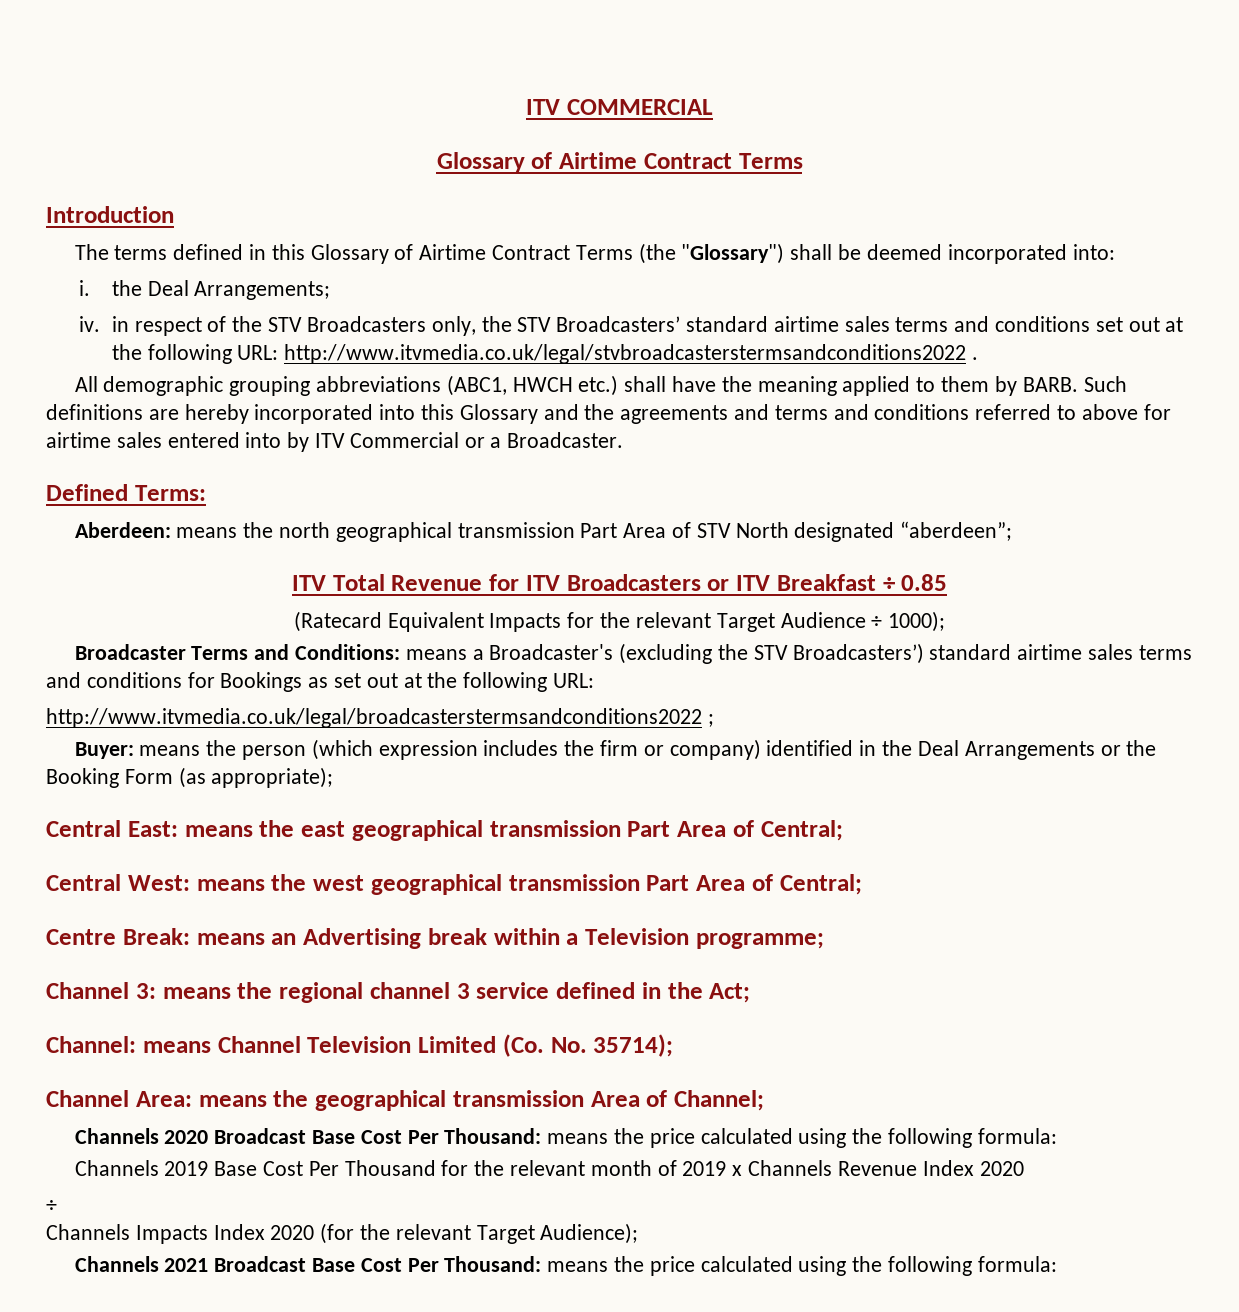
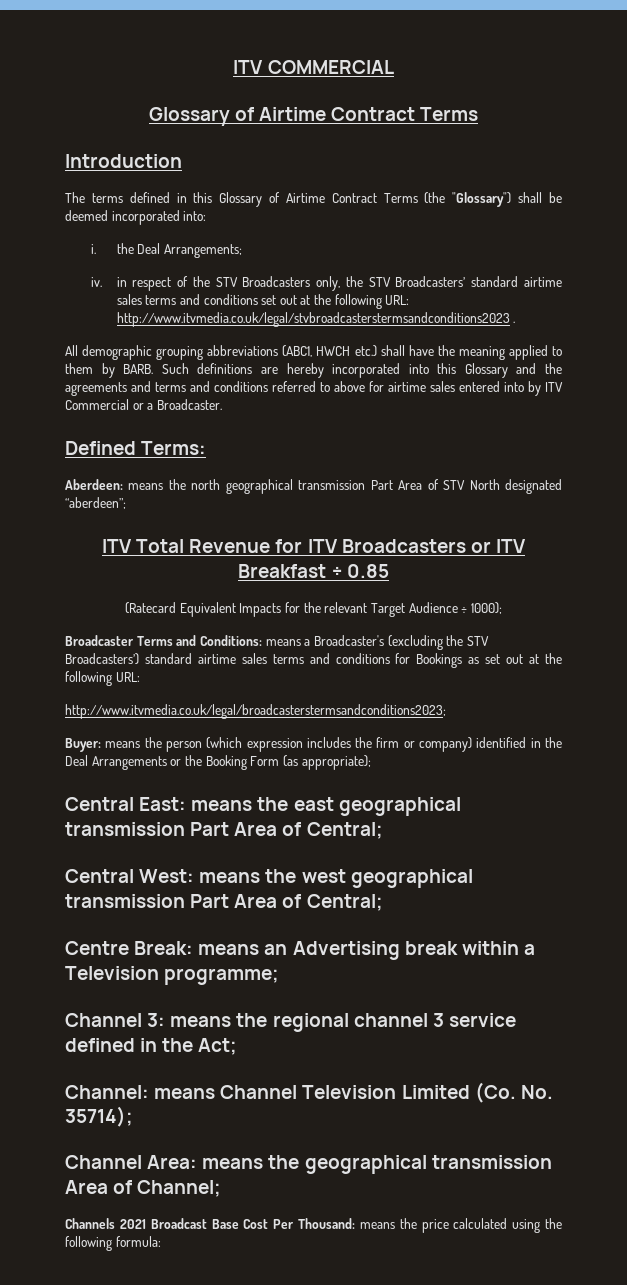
- iv. in respect of the STV Broadcasters only, the STV Broadcasters’ standard airtime sales terms and conditions set out at the following URL: http://www.itvmedia.co.uk/legal/stvbroadcasterstermsandconditions2022 .
+ iv. in respect of the STV Broadcasters only, the STV Broadcasters’ standard airtime sales terms and conditions set out at the following URL: http://www.itvmedia.co.uk/legal/stvbroadcasterstermsandconditions2023 .
- http://www.itvmedia.co.uk/legal/broadcasterstermsandconditions2022 ;
+ http://www.itvmedia.co.uk/legal/broadcasterstermsandconditions2023;
- Channels 2020 Broadcast Base Cost Per Thousand: means the price calculated using the following formula:
- Channels 2019 Base Cost Per Thousand for the relevant month of 2019 x Channels Revenue Index 2020
- ÷
- Channels Impacts Index 2020 (for the relevant Target Audience);

